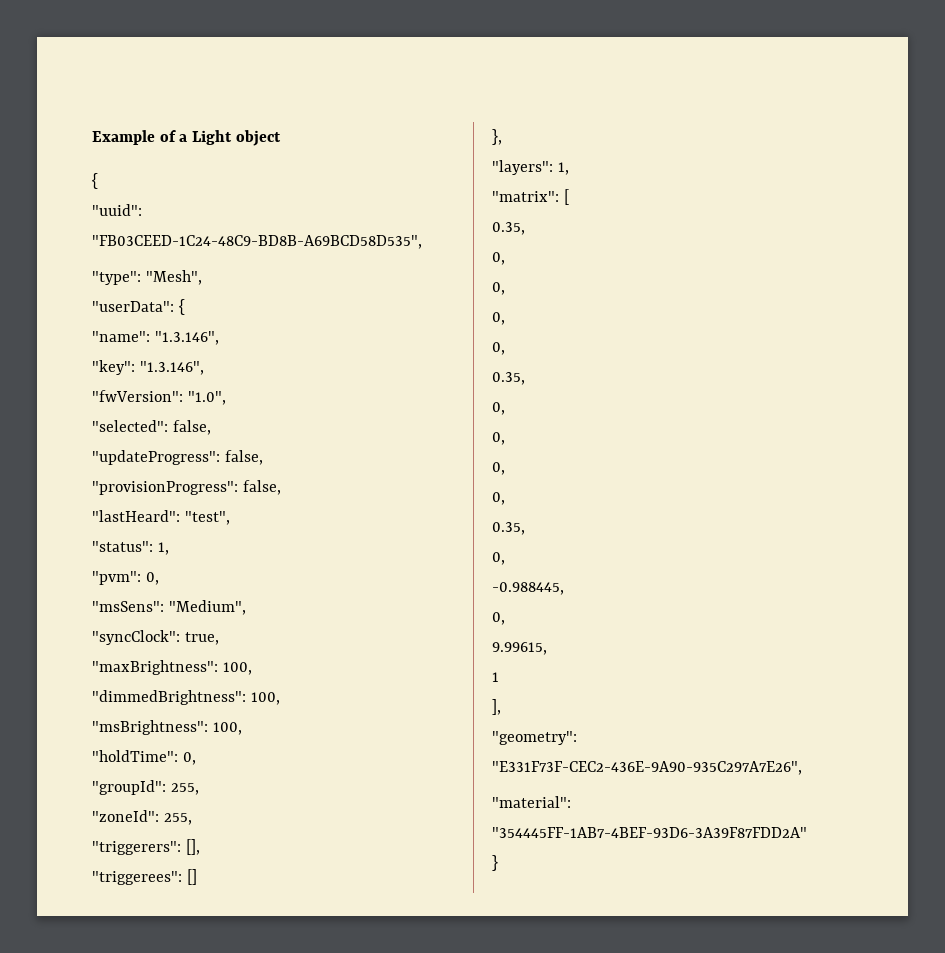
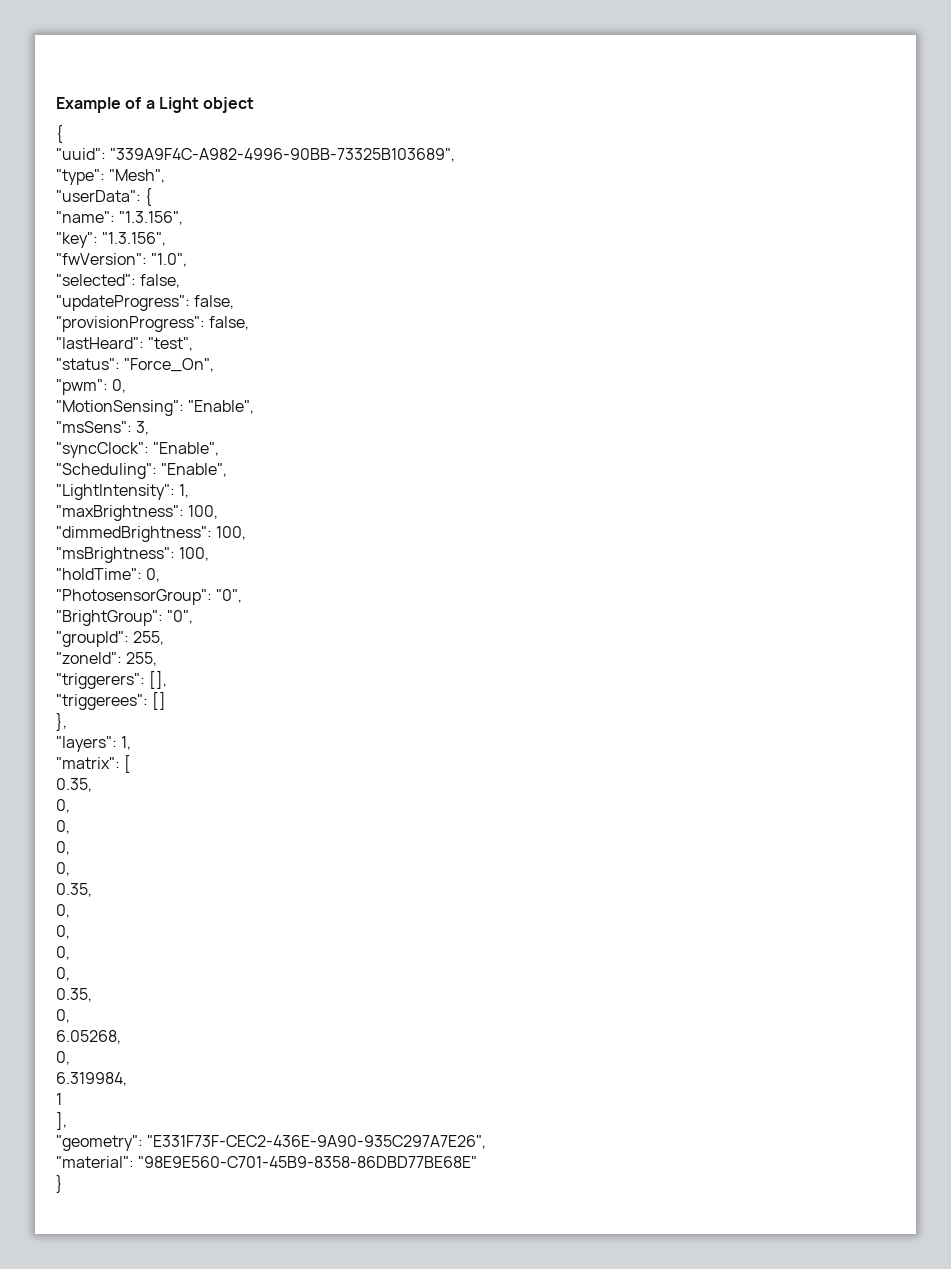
- "uuid": "FB03CEED-1C24-48C9-BD8B-A69BCD58D535",
+ "uuid": "339A9F4C-A982-4996-90BB-73325B103689",
- "name": "1.3.146",
+ "name": "1.3.156",
- "key": "1.3.146",
+ "key": "1.3.156",
- "status": 1,
- "pvm": 0,
+ "status": "Force_On",
+ "pwm": 0,
+ "MotionSensing": "Enable",
- "msSens": "Medium",
+ "msSens": 3,
- "syncClock": true,
+ "syncClock": "Enable",
+ "Scheduling": "Enable",
+ "LightIntensity": 1,
+ "PhotosensorGroup": "0",
+ "BrightGroup": "0",
- -0.988445,
+ 6.05268,
  0,
- 9.99615,
+ 6.319984,
- "material": "354445FF-1AB7-4BEF-93D6-3A39F87FDD2A"
+ "material": "98E9E560-C701-45B9-8358-86DBD77BE68E"

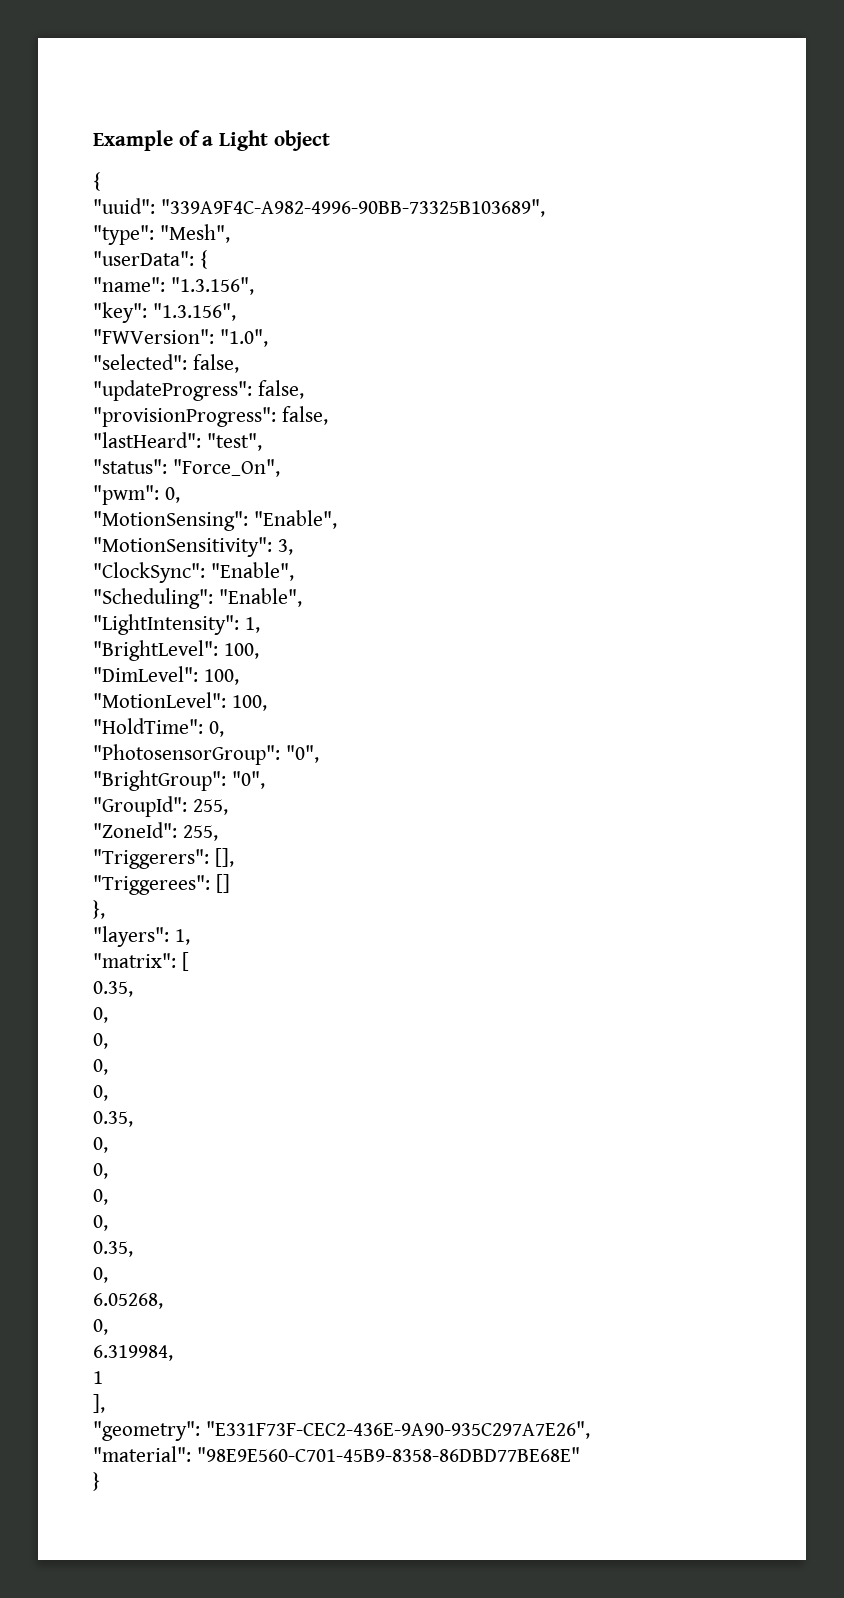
- "fwVersion": "1.0",
+ "FWVersion": "1.0",
- "msSens": 3,
+ "MotionSensitivity": 3,
- "syncClock": "Enable",
+ "ClockSync": "Enable",
- "maxBrightness": 100,
- "dimmedBrightness": 100,
- "msBrightness": 100,
- "holdTime": 0,
+ "BrightLevel": 100,
+ "DimLevel": 100,
+ "MotionLevel": 100,
+ "HoldTime": 0,
- "groupId": 255,
- "zoneId": 255,
- "triggerers": [],
+ "GroupId": 255,
+ "ZoneId": 255,
+ "Triggerers": [],
- "triggerees": []
+ "Triggerees": []

